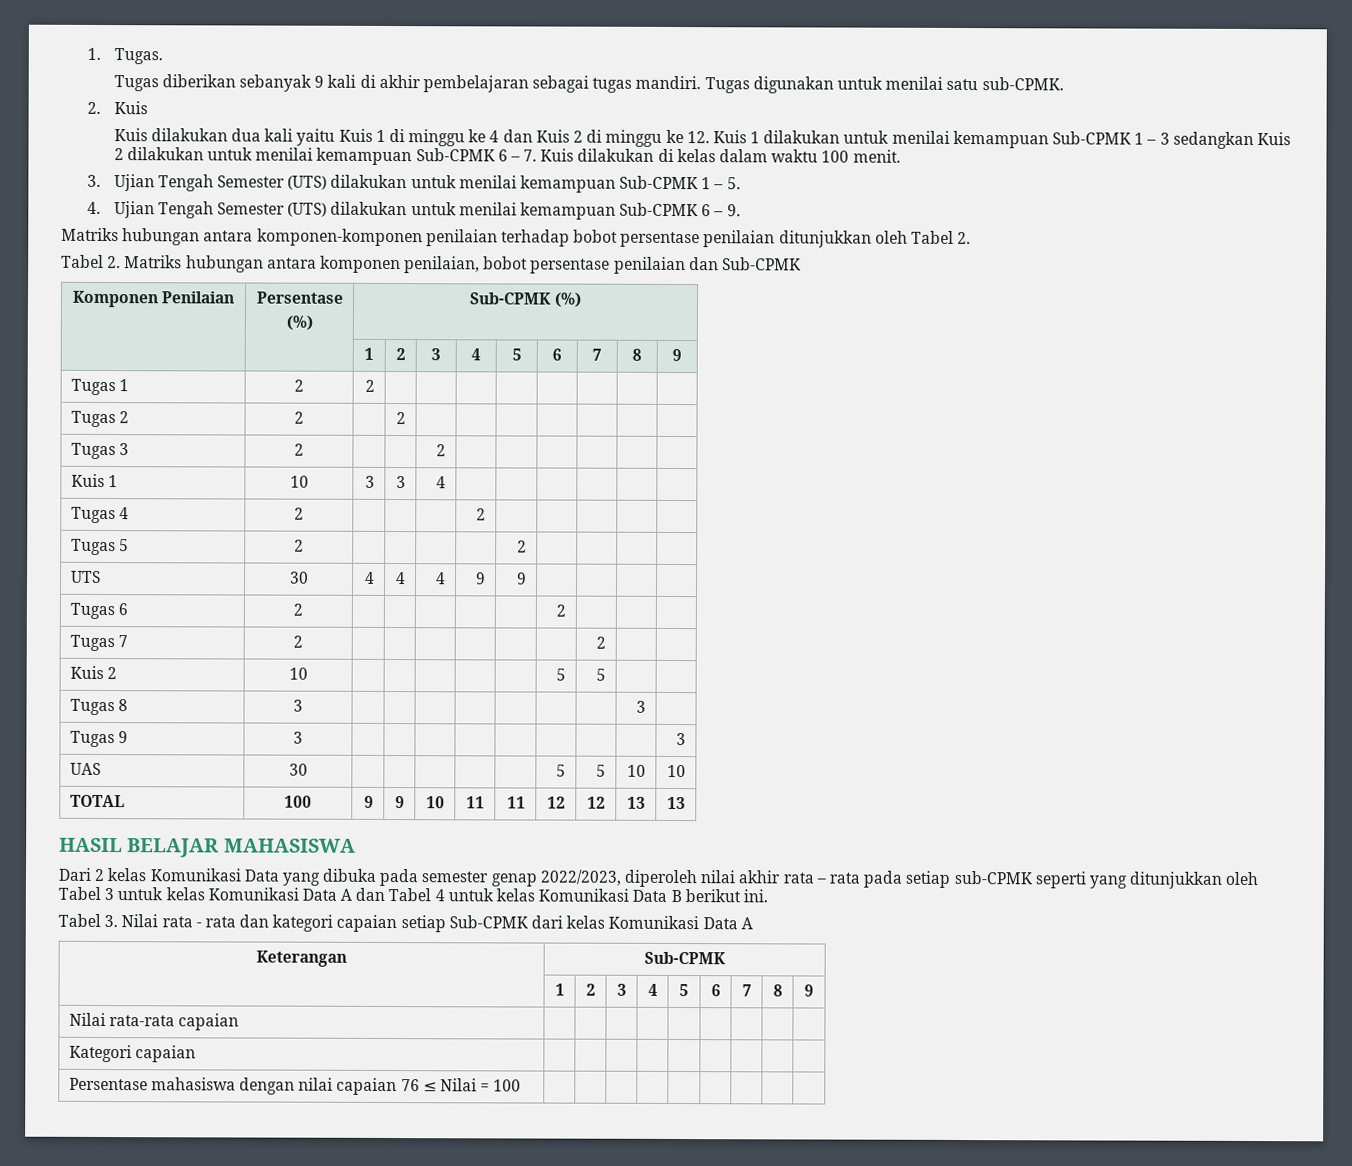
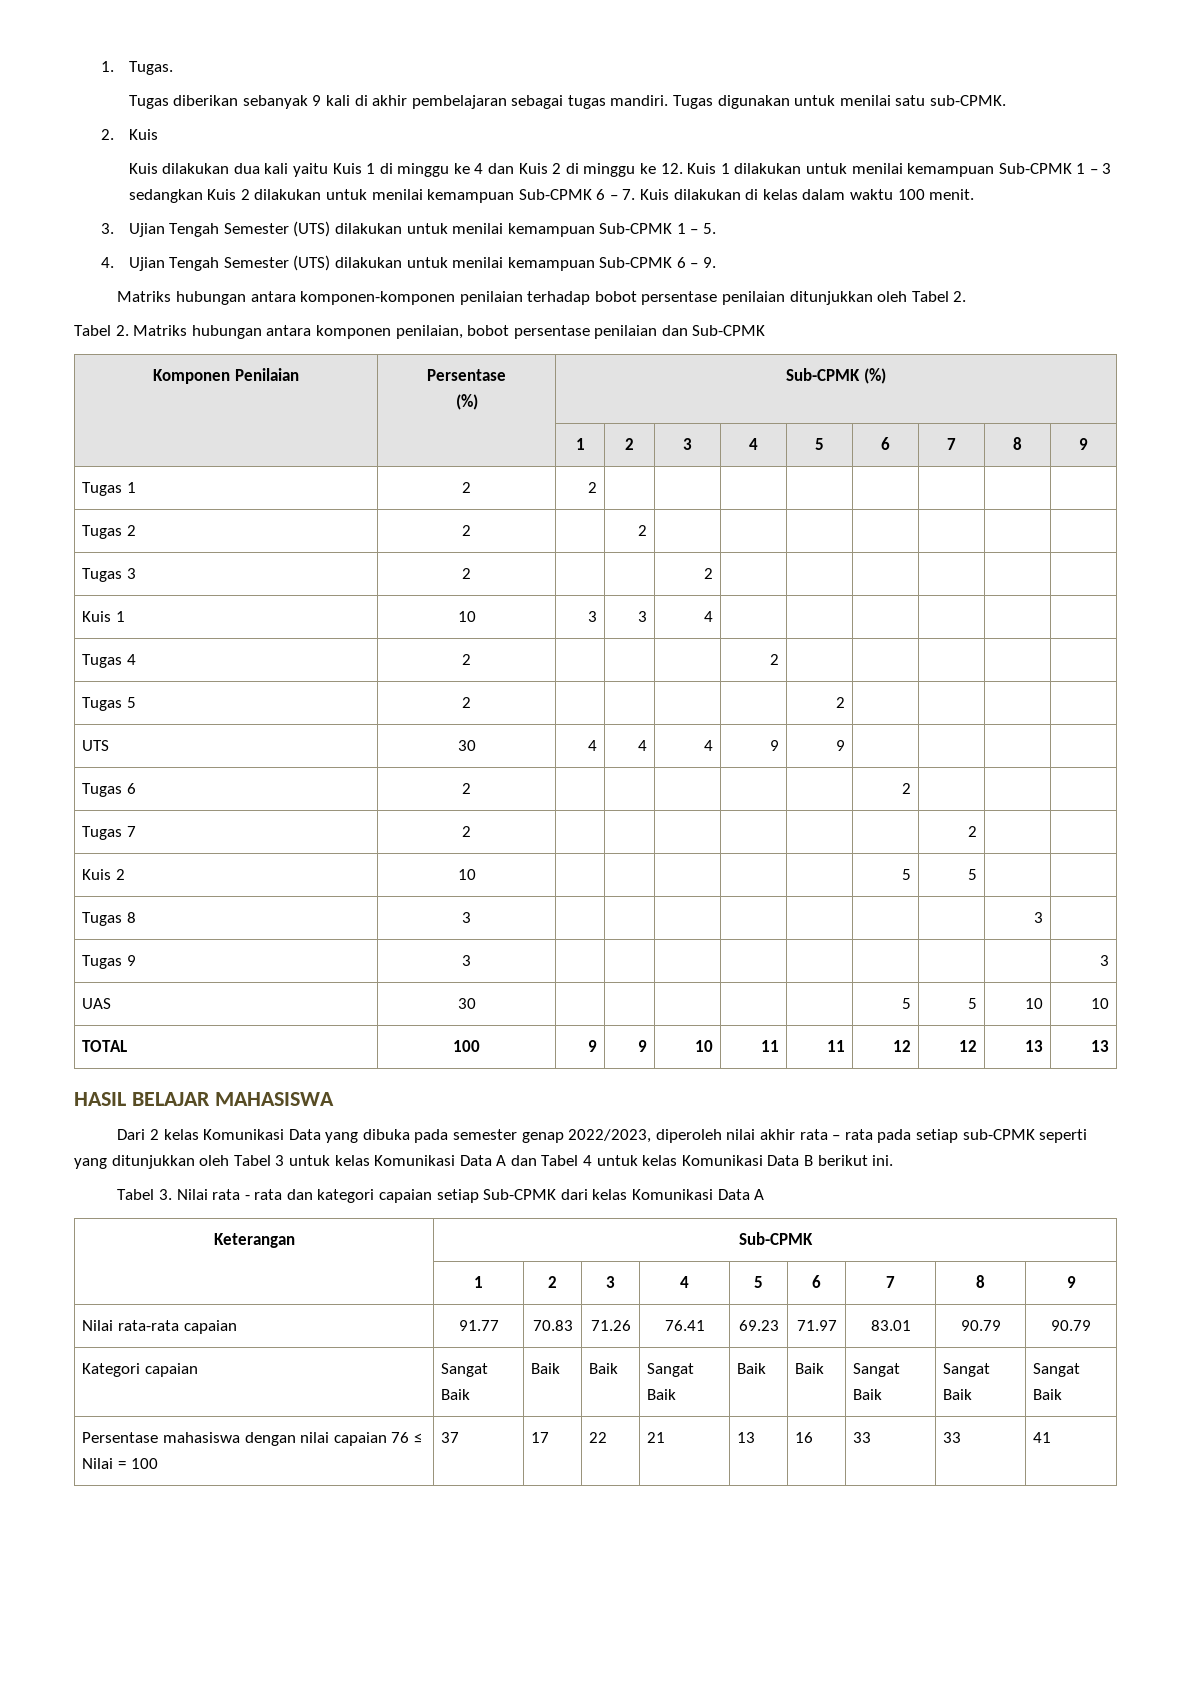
- Nilai rata-rata capaian | | | | | | | | |
- Kategori capaian | | | | | | | | |
+ Nilai rata-rata capaian | 91.77 | 70.83 | 71.26 | 76.41 | 69.23 | 71.97 | 83.01 | 90.79 | 90.79
+ Kategori capaian | Sangat Baik | Baik | Baik | Sangat Baik | Baik | Baik | Sangat Baik | Sangat Baik | Sangat Baik
- Persentase mahasiswa dengan nilai capaian 76 ≤ Nilai = 100 | | | | | | | | |
+ Persentase mahasiswa dengan nilai capaian 76 ≤ Nilai = 100 | 37 | 17 | 22 | 21 | 13 | 16 | 33 | 33 | 41

